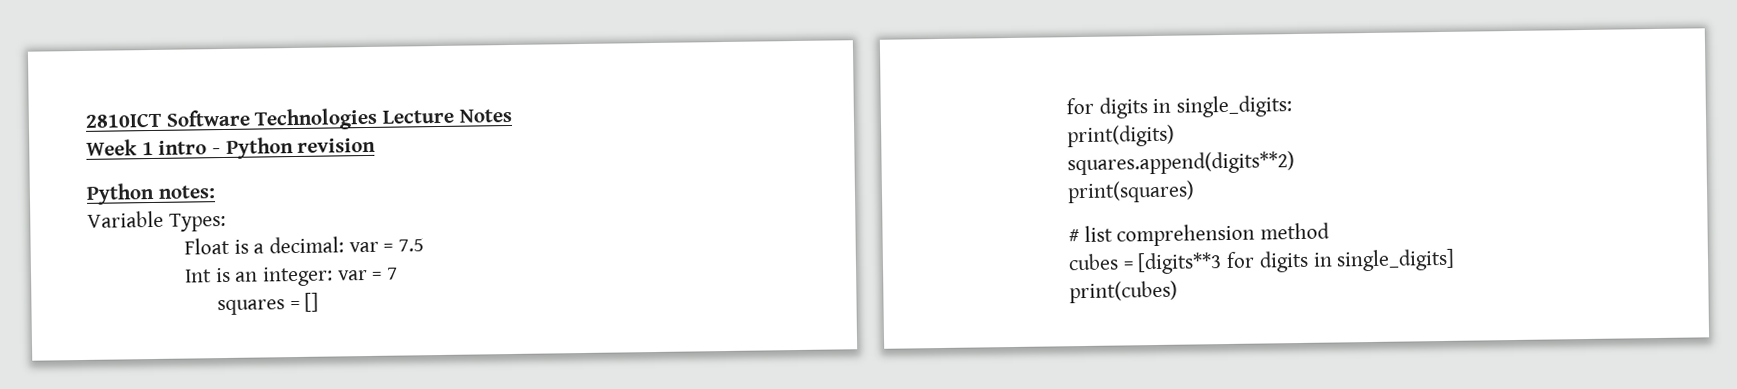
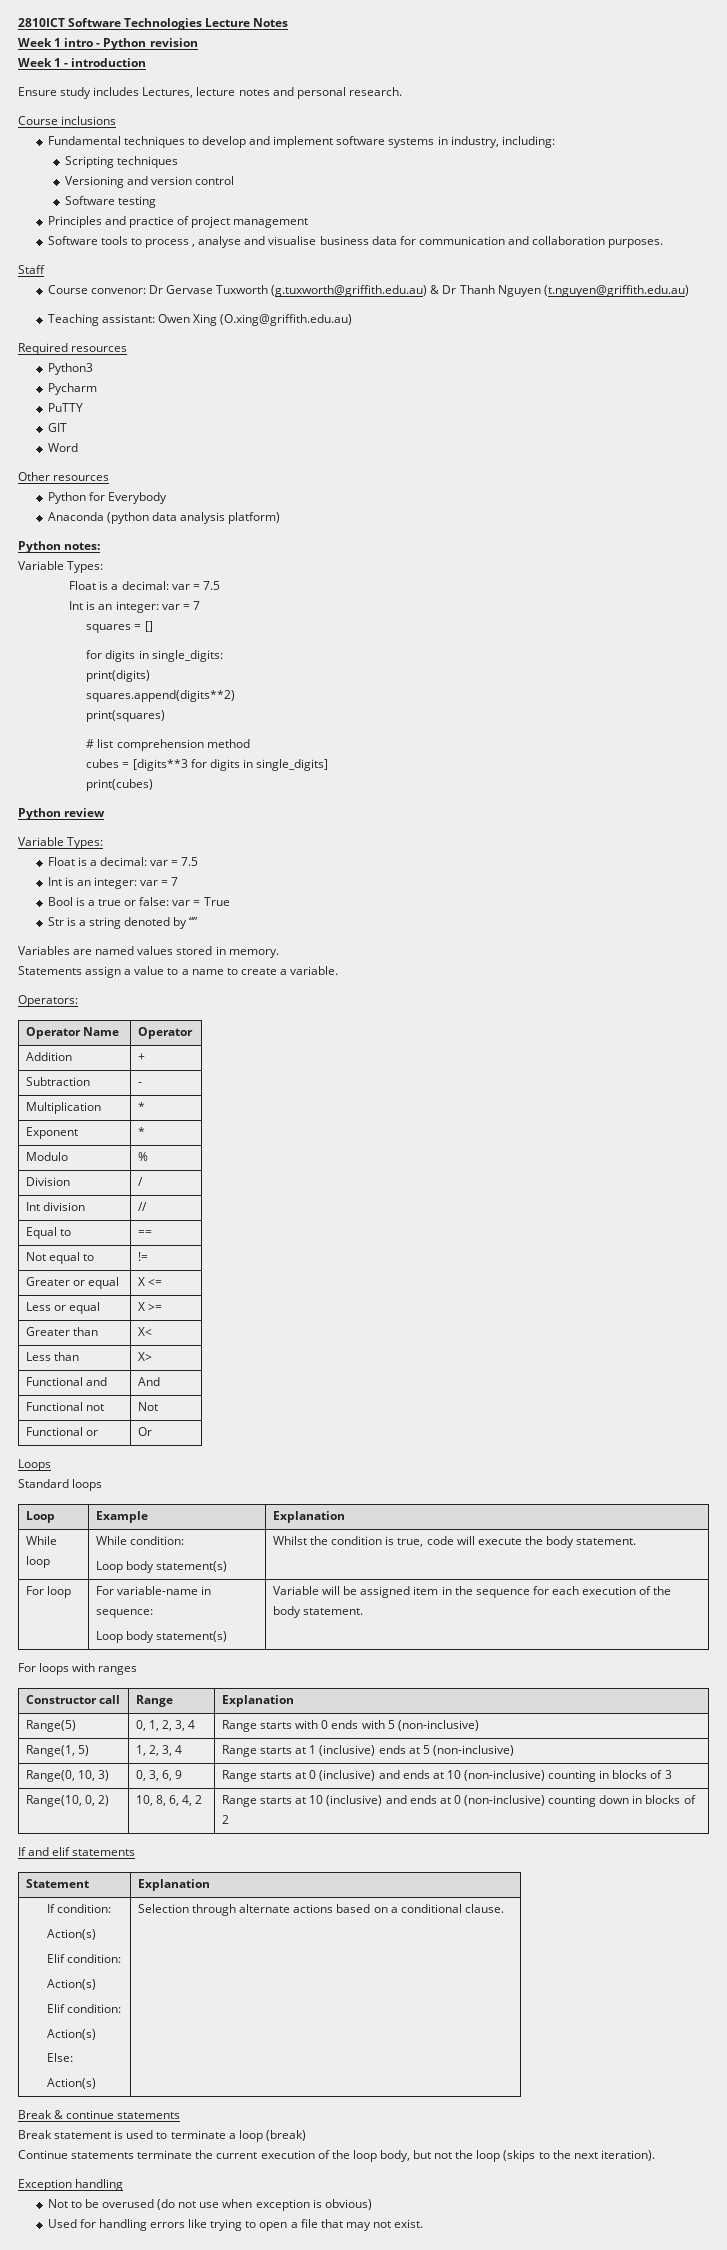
+ Week 1 - introduction
+ Ensure study includes Lectures, lecture notes and personal research.
+ Course inclusions
+ Fundamental techniques to develop and implement software systems in industry, including:
+ Scripting techniques
+ Versioning and version control
+ Software testing
+ Principles and practice of project management
+ Software tools to process , analyse and visualise business data for communication and collaboration purposes.
+ Staff
+ Course convenor: Dr Gervase Tuxworth (g.tuxworth@griffith.edu.au) & Dr Thanh Nguyen (t.nguyen@griffith.edu.au)
+ Teaching assistant: Owen Xing (O.xing@griffith.edu.au)
+ Required resources
+ Python3
+ Pycharm
+ PuTTY
+ GIT
+ Word
+ Other resources
+ Python for Everybody
+ Anaconda (python data analysis platform)
+ Python review
+ Variable Types:
+ Float is a decimal: var = 7.5
+ Int is an integer: var = 7
+ Bool is a true or false: var = True
+ Str is a string denoted by “”
+ Variables are named values stored in memory.
+ Statements assign a value to a name to create a variable.
+ Operators:
+ Operator Name | Operator
+ Addition | +
+ Subtraction | -
+ Multiplication | *
+ Exponent | *
+ Modulo | %
+ Division | /
+ Int division | //
+ Equal to | ==
+ Not equal to | !=
+ Greater or equal | X <=
+ Less or equal | X >=
+ Greater than | X<
+ Less than | X>
+ Functional and | And
+ Functional not | Not
+ Functional or | Or
+ Loops
+ Standard loops
+ Loop | Example | Explanation
+ While loop | While condition:
+ Loop body statement(s) | Whilst the condition is true, code will execute the body statement.
+ For loop | For variable-name in sequence:
+ Loop body statement(s) | Variable will be assigned item in the sequence for each execution of the body statement.
+ For loops with ranges
+ Constructor call | Range | Explanation
+ Range(5) | 0, 1, 2, 3, 4 | Range starts with 0 ends with 5 (non-inclusive)
+ Range(1, 5) | 1, 2, 3, 4 | Range starts at 1 (inclusive) ends at 5 (non-inclusive)
+ Range(0, 10, 3) | 0, 3, 6, 9 | Range starts at 0 (inclusive) and ends at 10 (non-inclusive) counting in blocks of 3
+ Range(10, 0, 2) | 10, 8, 6, 4, 2 | Range starts at 10 (inclusive) and ends at 0 (non-inclusive) counting down in blocks of 2
+ If and elif statements
+ Statement | Explanation
+ If condition:
+ Action(s)
+ Elif condition:
+ Action(s)
+ Elif condition:
+ Action(s)
+ Else:
+ Action(s) | Selection through alternate actions based on a conditional clause.
+ Break & continue statements
+ Break statement is used to terminate a loop (break)
+ Continue statements terminate the current execution of the loop body, but not the loop (skips to the next iteration).
+ Exception handling
+ Not to be overused (do not use when exception is obvious)
+ Used for handling errors like trying to open a file that may not exist.

